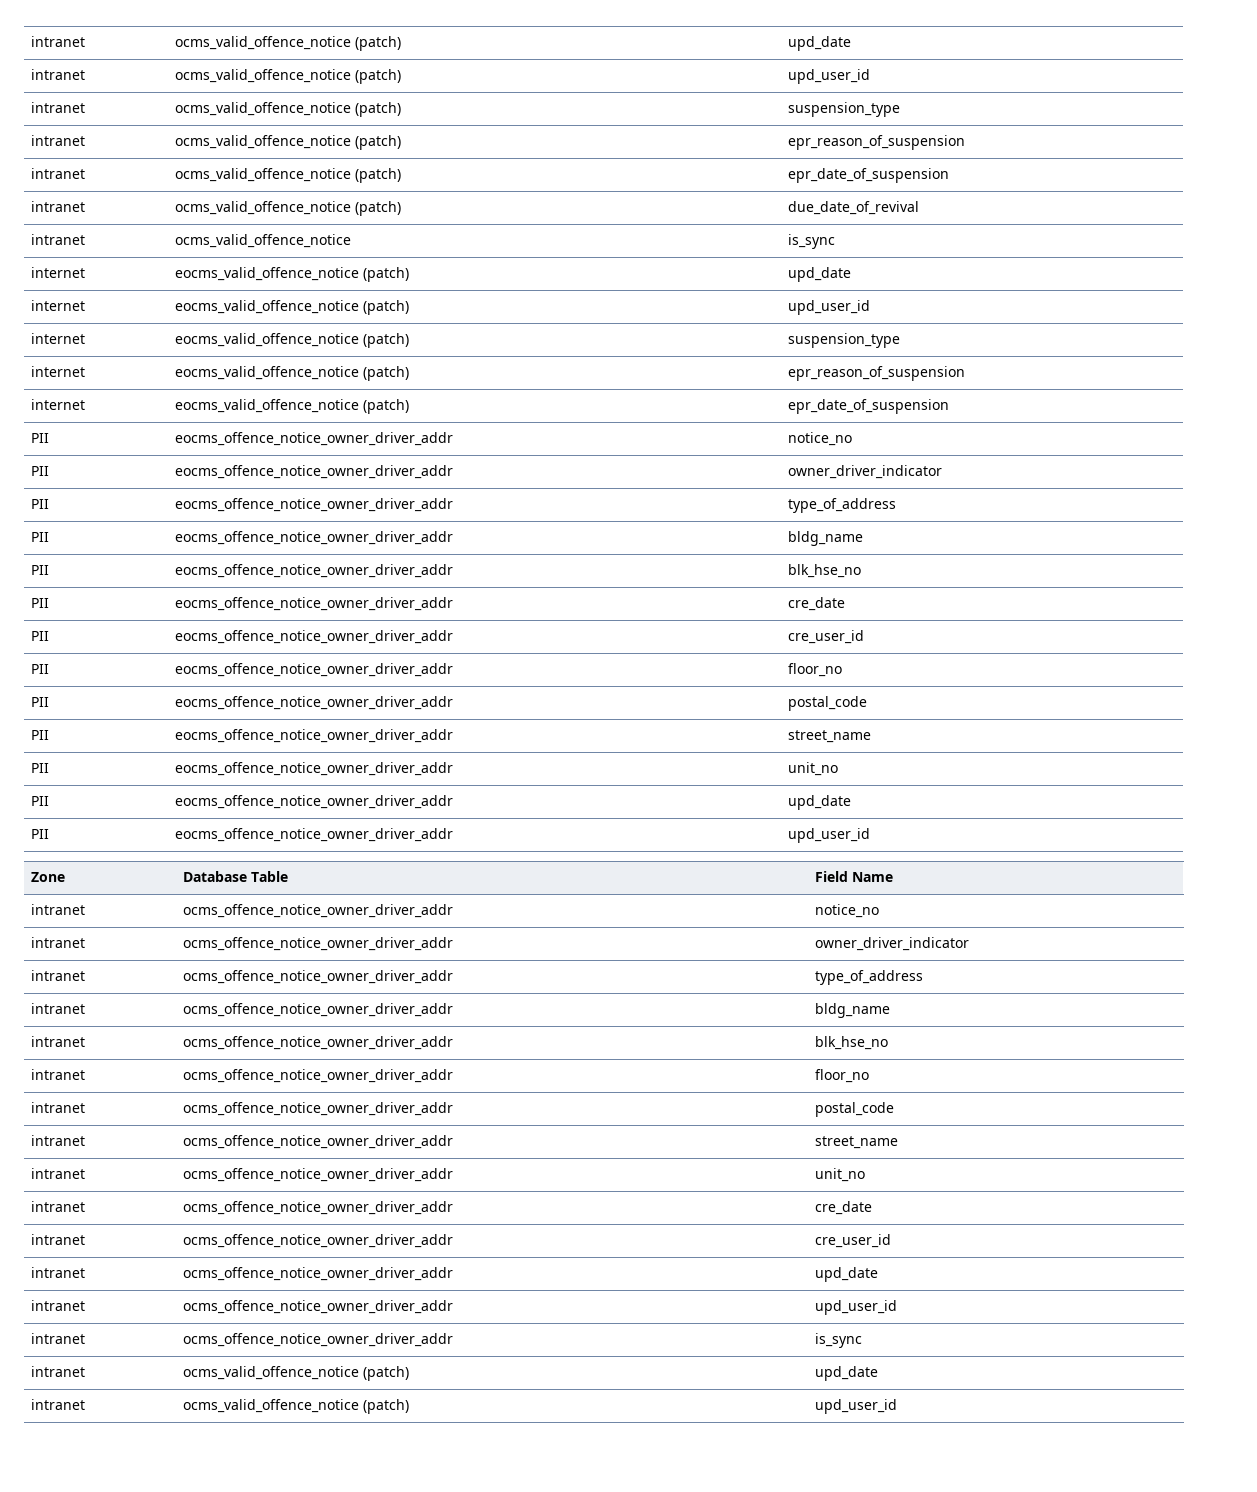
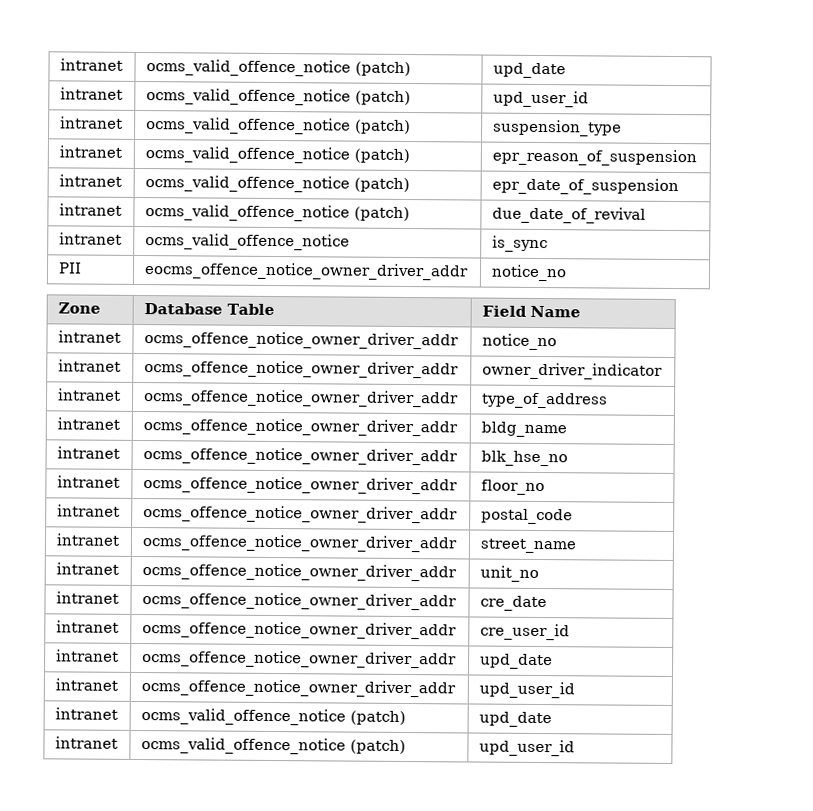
- internet | eocms_valid_offence_notice (patch) | upd_date
- internet | eocms_valid_offence_notice (patch) | upd_user_id
- internet | eocms_valid_offence_notice (patch) | suspension_type
- internet | eocms_valid_offence_notice (patch) | epr_reason_of_suspension
- internet | eocms_valid_offence_notice (patch) | epr_date_of_suspension
  PII | eocms_offence_notice_owner_driver_addr | notice_no
- PII | eocms_offence_notice_owner_driver_addr | owner_driver_indicator
- PII | eocms_offence_notice_owner_driver_addr | type_of_address
- PII | eocms_offence_notice_owner_driver_addr | bldg_name
- PII | eocms_offence_notice_owner_driver_addr | blk_hse_no
- PII | eocms_offence_notice_owner_driver_addr | cre_date
- PII | eocms_offence_notice_owner_driver_addr | cre_user_id
- PII | eocms_offence_notice_owner_driver_addr | floor_no
- PII | eocms_offence_notice_owner_driver_addr | postal_code
- PII | eocms_offence_notice_owner_driver_addr | street_name
- PII | eocms_offence_notice_owner_driver_addr | unit_no
- PII | eocms_offence_notice_owner_driver_addr | upd_date
- PII | eocms_offence_notice_owner_driver_addr | upd_user_id
- intranet | ocms_offence_notice_owner_driver_addr | is_sync

